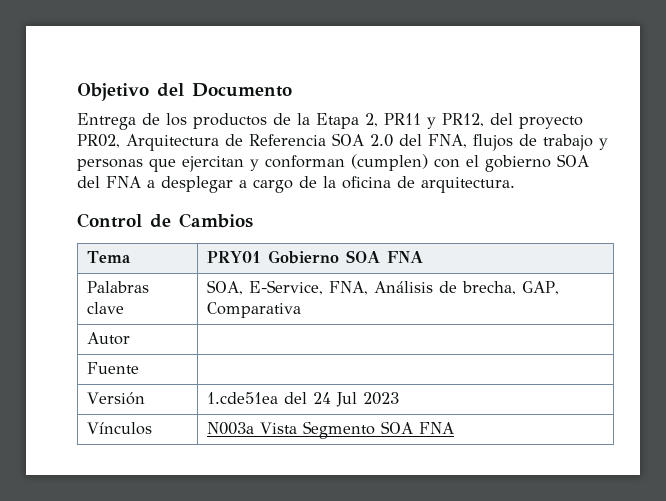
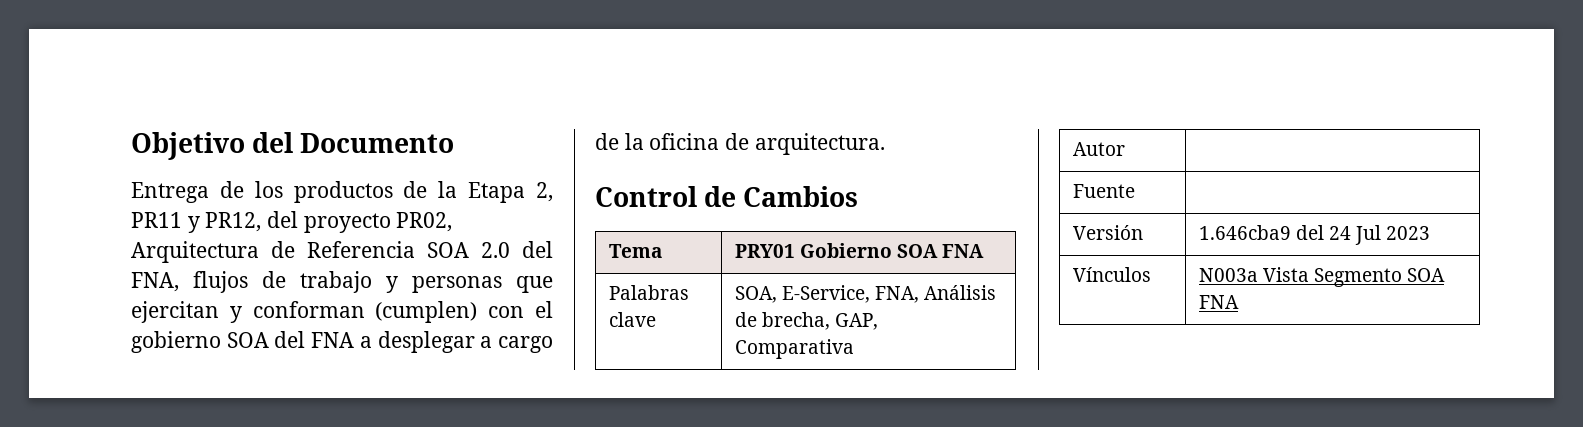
- Versión | 1.cde51ea del 24 Jul 2023
+ Versión | 1.646cba9 del 24 Jul 2023

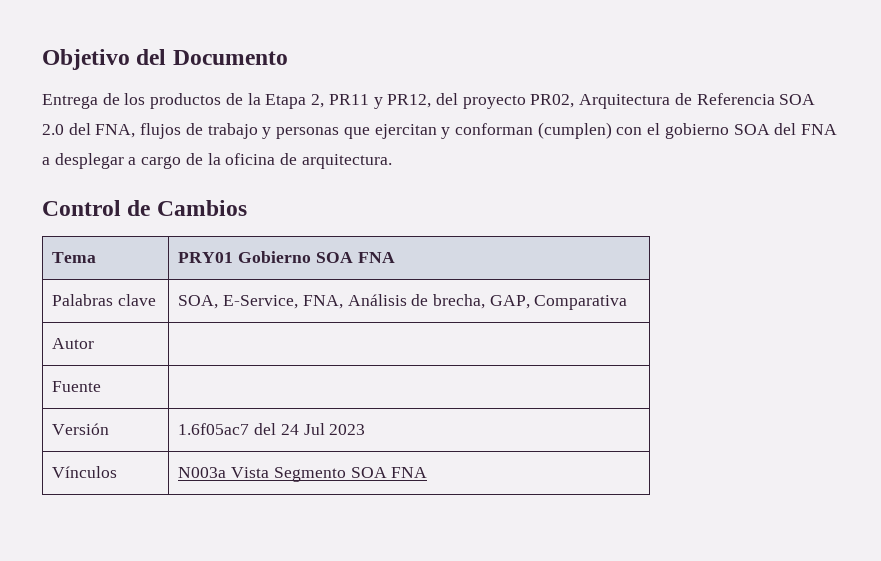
- Versión | 1.646cba9 del 24 Jul 2023
+ Versión | 1.6f05ac7 del 24 Jul 2023

